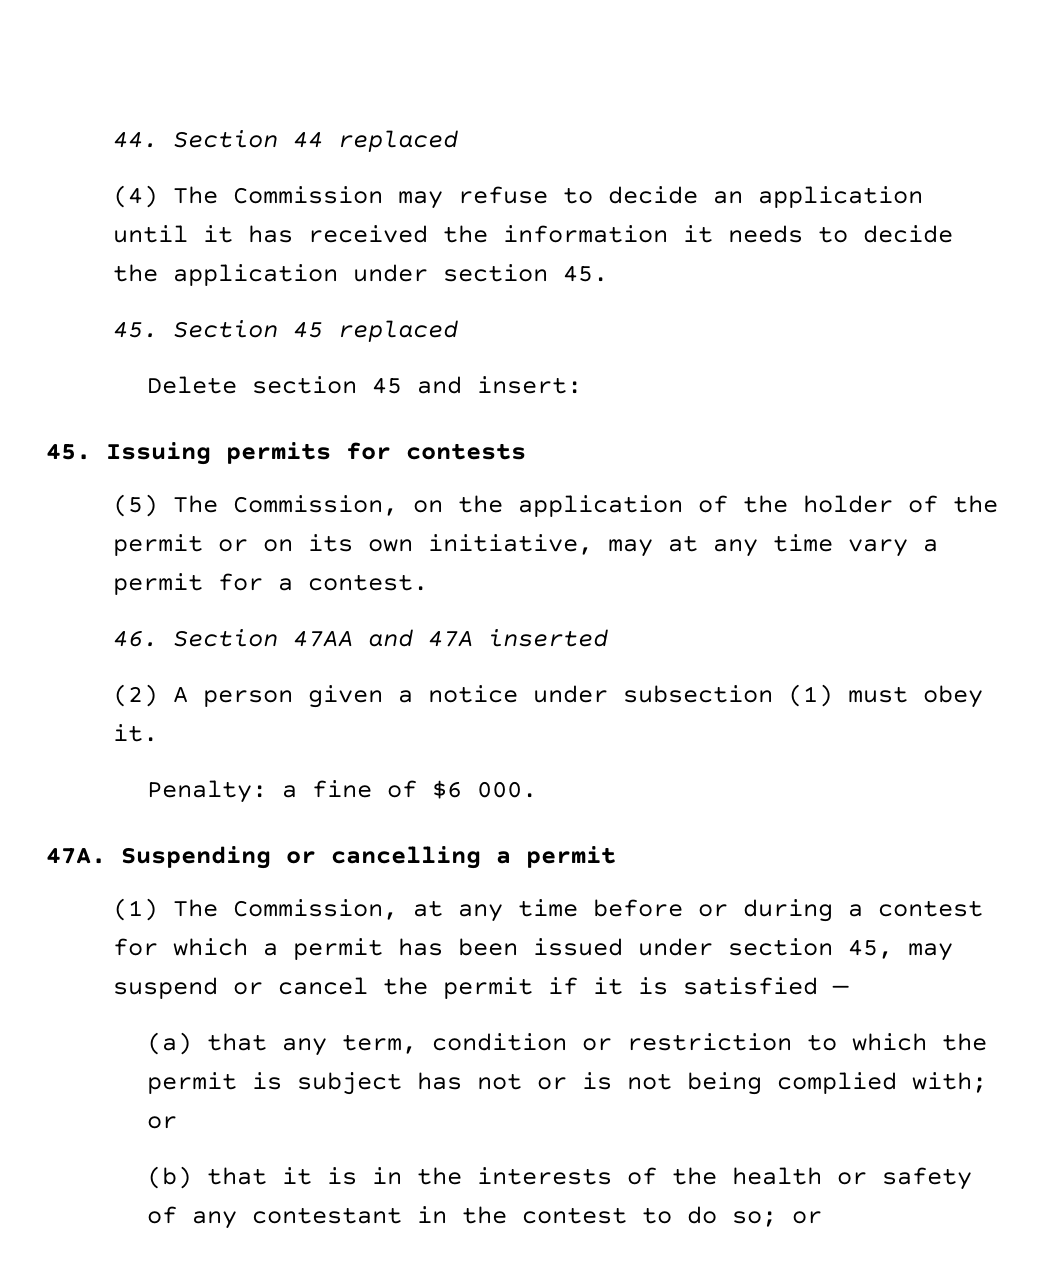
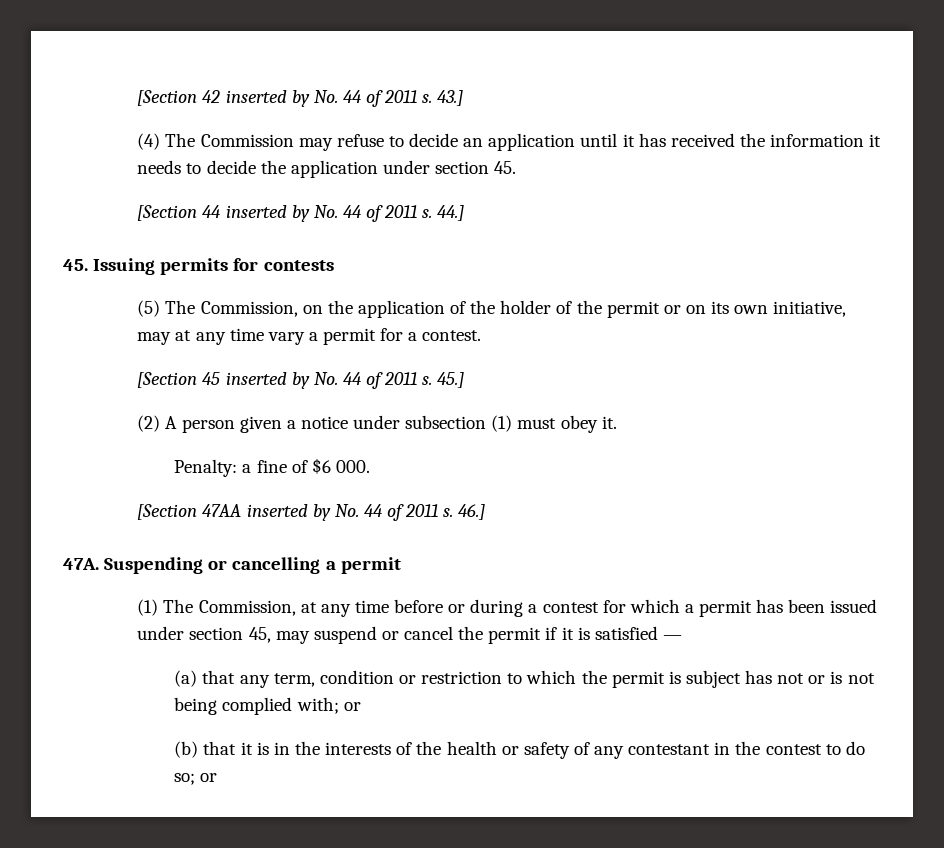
- 44. Section 44 replaced
+ [Section 42 inserted by No. 44 of 2011 s. 43.]
- 45. Section 45 replaced
- Delete section 45 and insert:
+ [Section 44 inserted by No. 44 of 2011 s. 44.]
- 46. Section 47AA and 47A inserted
+ [Section 45 inserted by No. 44 of 2011 s. 45.]
+ [Section 47AA inserted by No. 44 of 2011 s. 46.]

